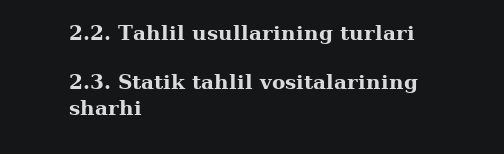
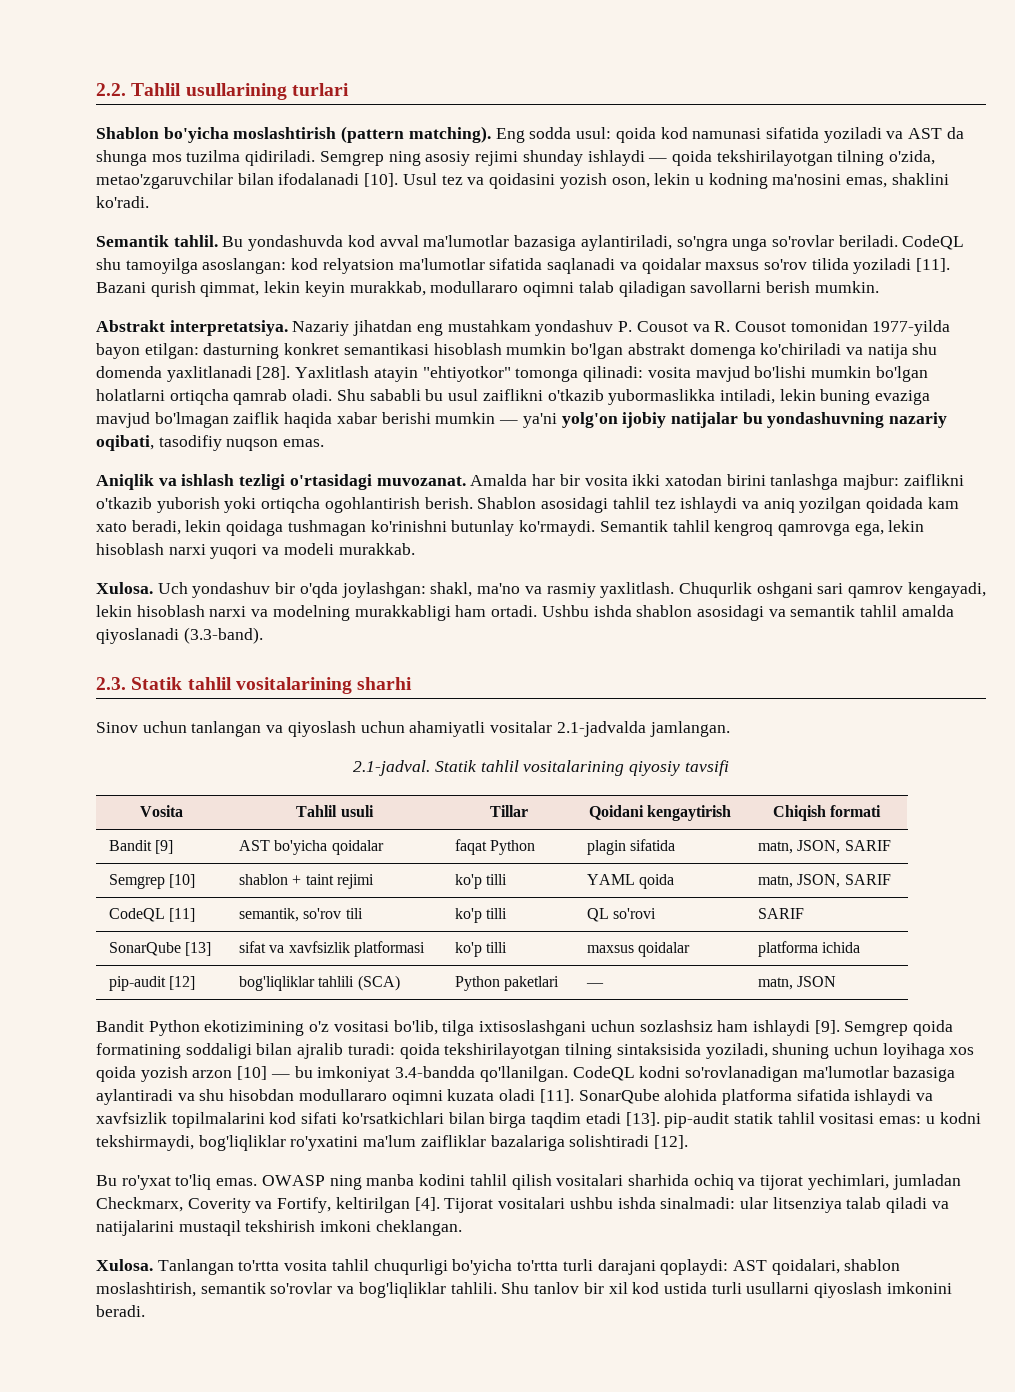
+ Shablon bo'yicha moslashtirish (pattern matching). Eng sodda usul: qoida kod namunasi sifatida yoziladi va AST da shunga mos tuzilma qidiriladi. Semgrep ning asosiy rejimi shunday ishlaydi — qoida tekshirilayotgan tilning o'zida, metao'zgaruvchilar bilan ifodalanadi [10]. Usul tez va qoidasini yozish oson, lekin u kodning ma'nosini emas, shaklini ko'radi.
+ Semantik tahlil. Bu yondashuvda kod avval ma'lumotlar bazasiga aylantiriladi, so'ngra unga so'rovlar beriladi. CodeQL shu tamoyilga asoslangan: kod relyatsion ma'lumotlar sifatida saqlanadi va qoidalar maxsus so'rov tilida yoziladi [11]. Bazani qurish qimmat, lekin keyin murakkab, modullararo oqimni talab qiladigan savollarni berish mumkin.
+ Abstrakt interpretatsiya. Nazariy jihatdan eng mustahkam yondashuv P. Cousot va R. Cousot tomonidan 1977-yilda bayon etilgan: dasturning konkret semantikasi hisoblash mumkin bo'lgan abstrakt domenga ko'chiriladi va natija shu domenda yaxlitlanadi [28]. Yaxlitlash atayin "ehtiyotkor" tomonga qilinadi: vosita mavjud bo'lishi mumkin bo'lgan holatlarni ortiqcha qamrab oladi. Shu sababli bu usul zaiflikni o'tkazib yubormaslikka intiladi, lekin buning evaziga mavjud bo'lmagan zaiflik haqida xabar berishi mumkin — ya'ni yolg'on ijobiy natijalar bu yondashuvning nazariy oqibati, tasodifiy nuqson emas.
+ Aniqlik va ishlash tezligi o'rtasidagi muvozanat. Amalda har bir vosita ikki xatodan birini tanlashga majbur: zaiflikni o'tkazib yuborish yoki ortiqcha ogohlantirish berish. Shablon asosidagi tahlil tez ishlaydi va aniq yozilgan qoidada kam xato beradi, lekin qoidaga tushmagan ko'rinishni butunlay ko'rmaydi. Semantik tahlil kengroq qamrovga ega, lekin hisoblash narxi yuqori va modeli murakkab.
+ Xulosa. Uch yondashuv bir o'qda joylashgan: shakl, ma'no va rasmiy yaxlitlash. Chuqurlik oshgani sari qamrov kengayadi, lekin hisoblash narxi va modelning murakkabligi ham ortadi. Ushbu ishda shablon asosidagi va semantik tahlil amalda qiyoslanadi (3.3-band).
+ Sinov uchun tanlangan va qiyoslash uchun ahamiyatli vositalar 2.1-jadvalda jamlangan.
+ 2.1-jadval. Statik tahlil vositalarining qiyosiy tavsifi
+ Vosita | Tahlil usuli | Tillar | Qoidani kengaytirish | Chiqish formati
+ Bandit [9] | AST bo'yicha qoidalar | faqat Python | plagin sifatida | matn, JSON, SARIF
+ Semgrep [10] | shablon + taint rejimi | ko'p tilli | YAML qoida | matn, JSON, SARIF
+ CodeQL [11] | semantik, so'rov tili | ko'p tilli | QL so'rovi | SARIF
+ SonarQube [13] | sifat va xavfsizlik platformasi | ko'p tilli | maxsus qoidalar | platforma ichida
+ pip-audit [12] | bog'liqliklar tahlili (SCA) | Python paketlari | — | matn, JSON
+ Bandit Python ekotizimining o'z vositasi bo'lib, tilga ixtisoslashgani uchun sozlashsiz ham ishlaydi [9]. Semgrep qoida formatining soddaligi bilan ajralib turadi: qoida tekshirilayotgan tilning sintaksisida yoziladi, shuning uchun loyihaga xos qoida yozish arzon [10] — bu imkoniyat 3.4-bandda qo'llanilgan. CodeQL kodni so'rovlanadigan ma'lumotlar bazasiga aylantiradi va shu hisobdan modullararo oqimni kuzata oladi [11]. SonarQube alohida platforma sifatida ishlaydi va xavfsizlik topilmalarini kod sifati ko'rsatkichlari bilan birga taqdim etadi [13]. pip-audit statik tahlil vositasi emas: u kodni tekshirmaydi, bog'liqliklar ro'yxatini ma'lum zaifliklar bazalariga solishtiradi [12].
+ Bu ro'yxat to'liq emas. OWASP ning manba kodini tahlil qilish vositalari sharhida ochiq va tijorat yechimlari, jumladan Checkmarx, Coverity va Fortify, keltirilgan [4]. Tijorat vositalari ushbu ishda sinalmadi: ular litsenziya talab qiladi va natijalarini mustaqil tekshirish imkoni cheklangan.
+ Xulosa. Tanlangan to'rtta vosita tahlil chuqurligi bo'yicha to'rtta turli darajani qoplaydi: AST qoidalari, shablon moslashtirish, semantik so'rovlar va bog'liqliklar tahlili. Shu tanlov bir xil kod ustida turli usullarni qiyoslash imkonini beradi.

